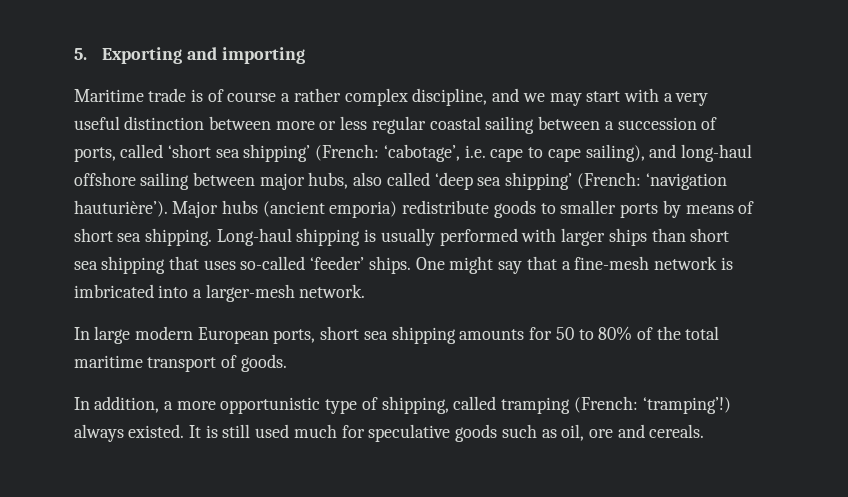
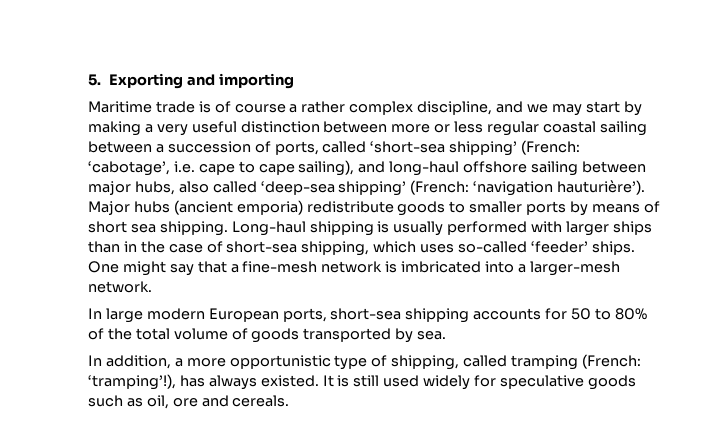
- Maritime trade is of course a rather complex discipline, and we may start with a very useful distinction between more or less regular coastal sailing between a succession of ports, called ‘short sea shipping’ (French: ‘cabotage’, i.e. cape to cape sailing), and long-haul offshore sailing between major hubs, also called ‘deep sea shipping’ (French: ‘navigation hauturière’).
+ Maritime trade is of course a rather complex discipline, and we may start by making a very useful distinction between more or less regular coastal sailing between a succession of ports, called ‘short-sea shipping’ (French: ‘cabotage’, i.e. cape to cape sailing), and long-haul offshore sailing between major hubs, also called ‘deep-sea shipping’ (French: ‘navigation hauturière’).
- Long-haul shipping is usually performed with larger ships than short sea shipping that uses so-called ‘feeder’ ships.
+ Long-haul shipping is usually performed with larger ships than in the case of short-sea shipping, which uses so-called ‘feeder’ ships.
- In large modern European ports, short sea shipping amounts for 50 to 80% of the total maritime transport of goods.
+ In large modern European ports, short-sea shipping accounts for 50 to 80% of the total volume of goods transported by sea.
- In addition, a more opportunistic type of shipping, called tramping (French: ‘tramping’!) always existed.
+ In addition, a more opportunistic type of shipping, called tramping (French: ‘tramping’!), has always existed.
- It is still used much for speculative goods such as oil, ore and cereals.
+ It is still used widely for speculative goods such as oil, ore and cereals.

